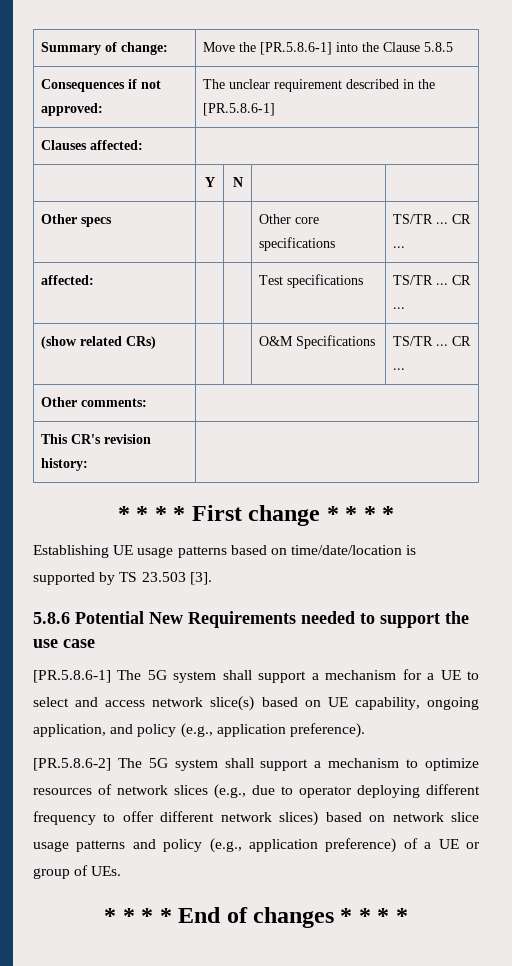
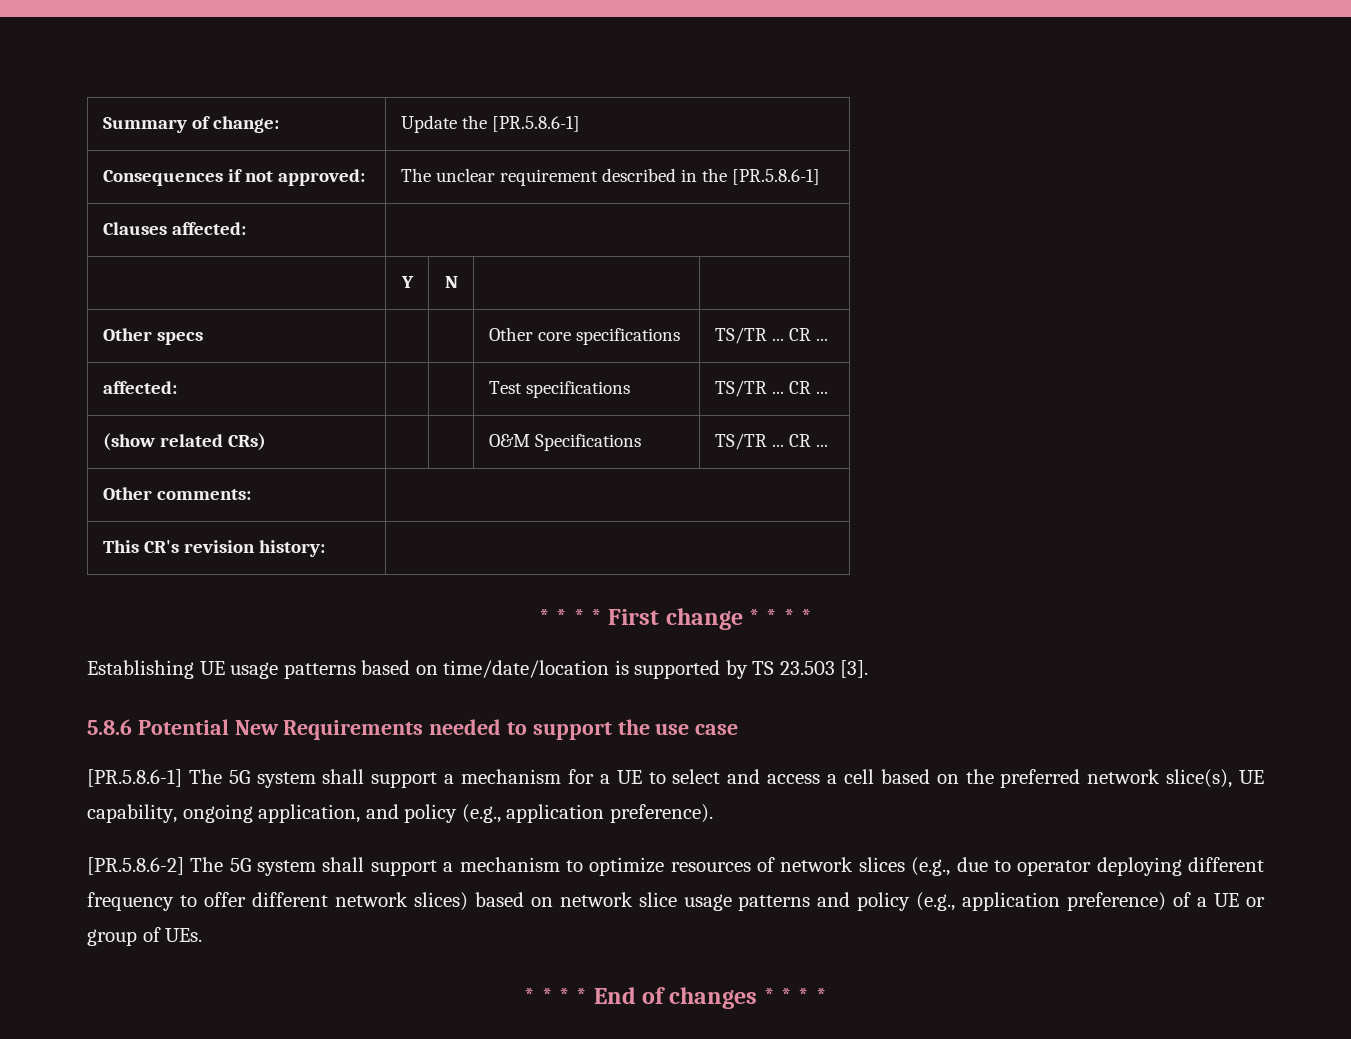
- Summary of change: | Move the [PR.5.8.6-1] into the Clause 5.8.5
+ Summary of change: | Update the [PR.5.8.6-1]
- [PR.5.8.6-1] The 5G system shall support a mechanism for a UE to select and access network slice(s) based on UE capability, ongoing application, and policy (e.g., application preference).
+ [PR.5.8.6-1] The 5G system shall support a mechanism for a UE to select and access a cell based on the preferred network slice(s), UE capability, ongoing application, and policy (e.g., application preference).

